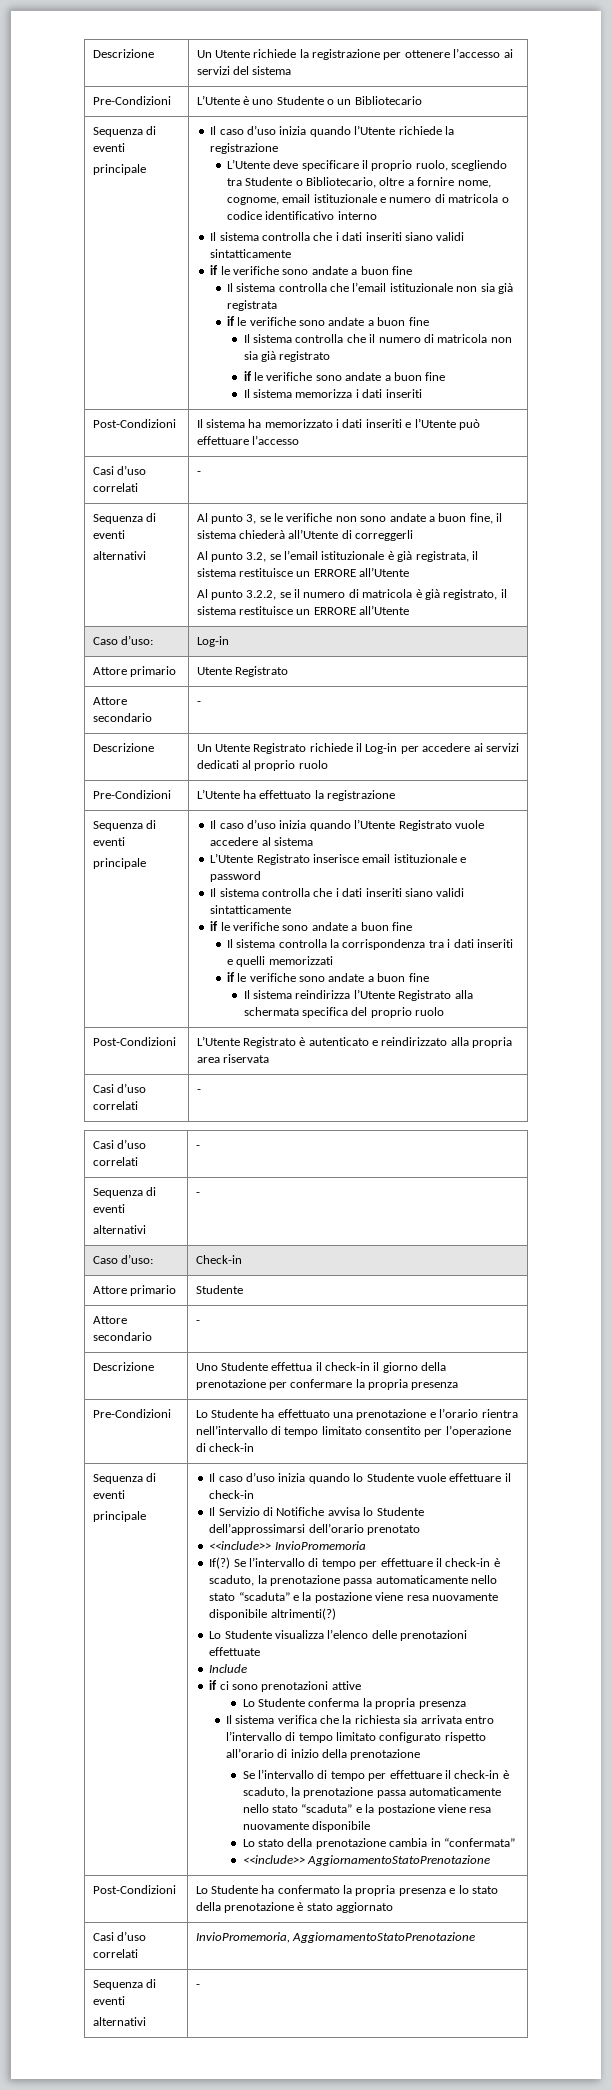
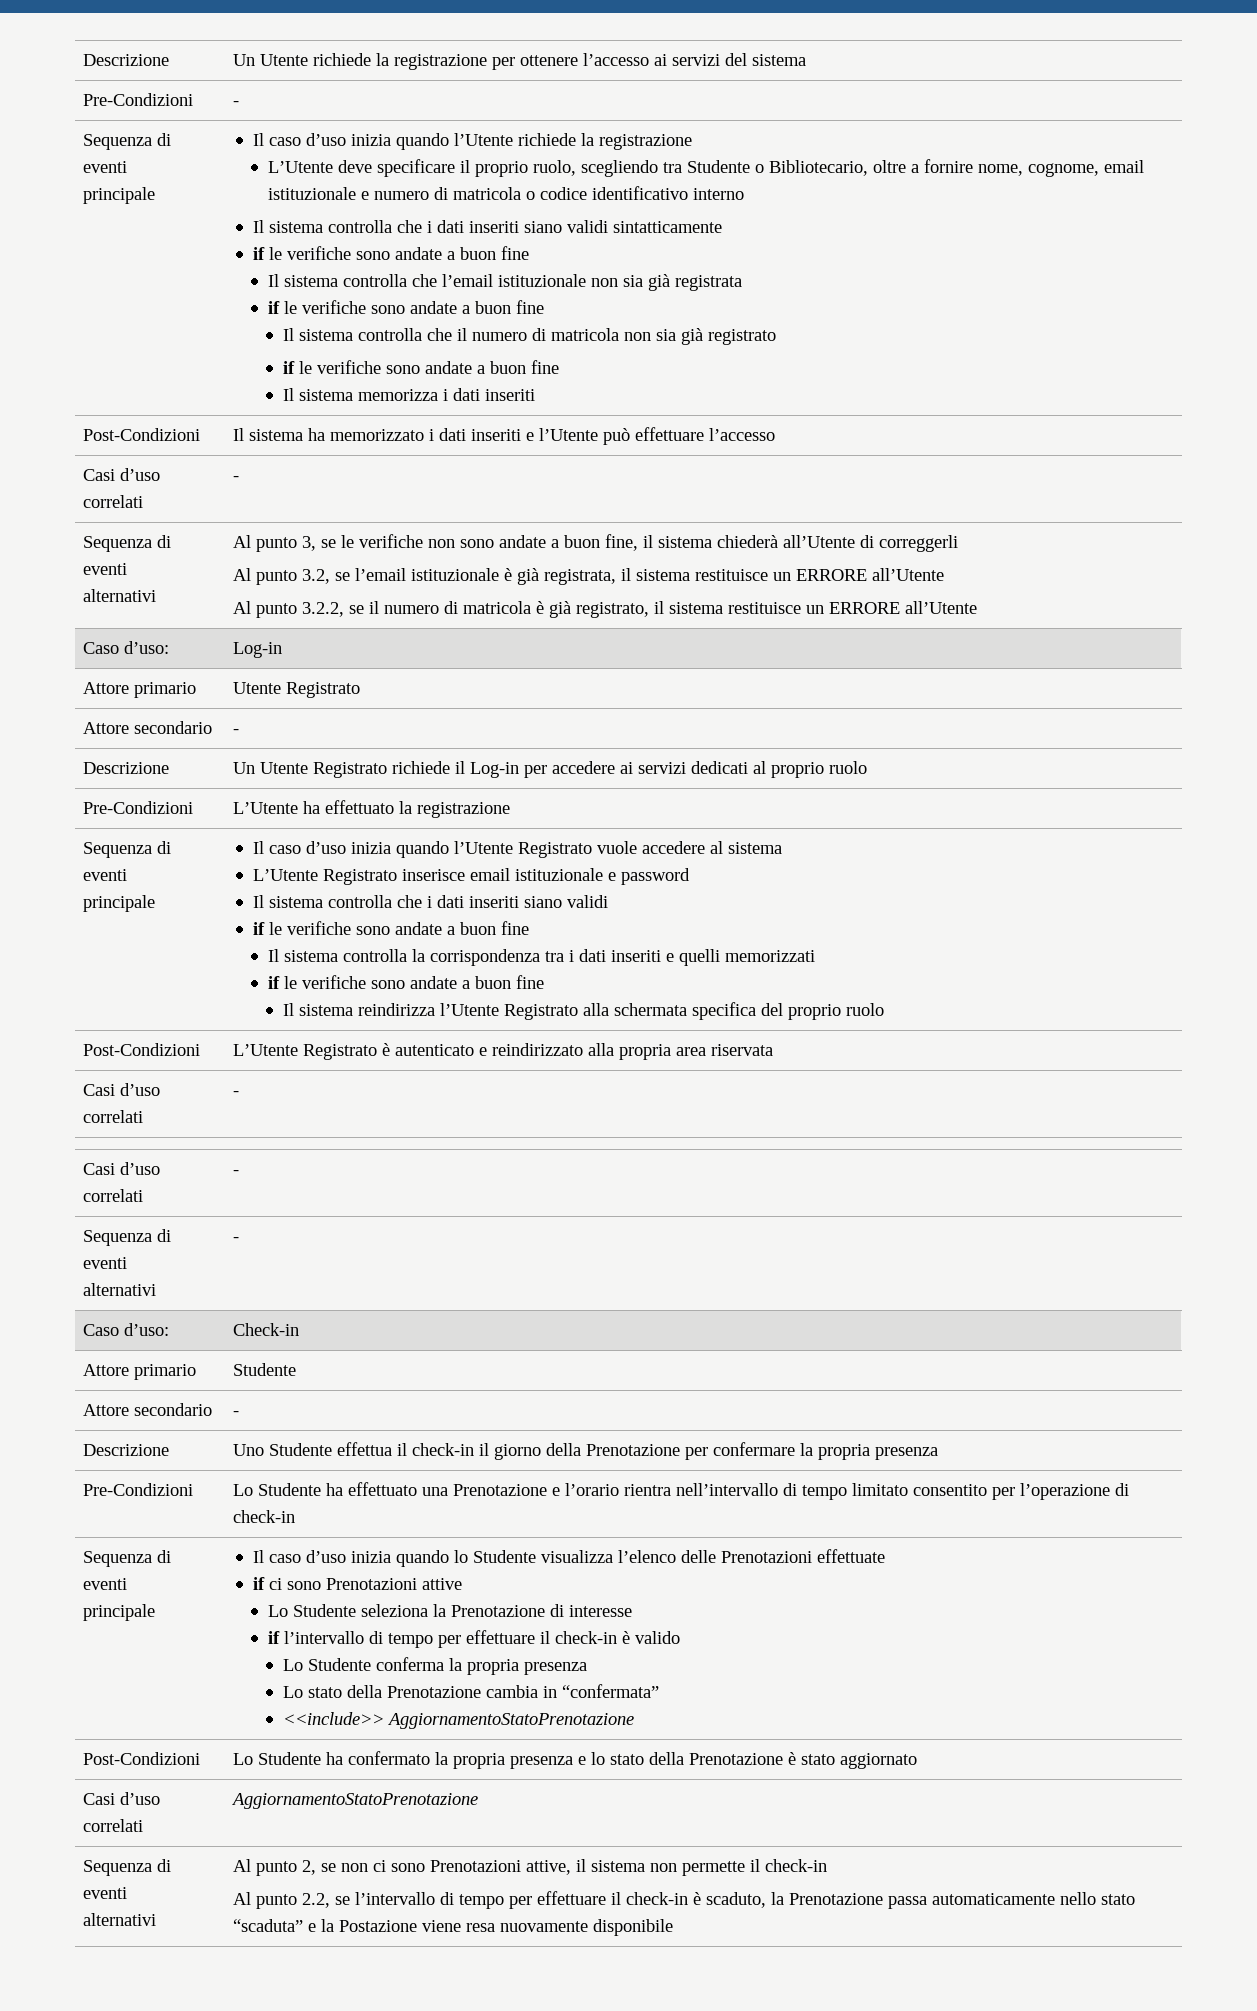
- Pre-Condizioni | L’Utente è uno Studente o un Bibliotecario
+ Pre-Condizioni | -
  L’Utente Registrato inserisce email istituzionale e password
- Il sistema controlla che i dati inseriti siano validi sintatticamente
+ Il sistema controlla che i dati inseriti siano validi
- Descrizione | Uno Studente effettua il check-in il giorno della prenotazione per confermare la propria presenza
+ Descrizione | Uno Studente effettua il check-in il giorno della Prenotazione per confermare la propria presenza
- Pre-Condizioni | Lo Studente ha effettuato una prenotazione e l’orario rientra nell’intervallo di tempo limitato consentito per l’operazione di check-in
+ Pre-Condizioni | Lo Studente ha effettuato una Prenotazione e l’orario rientra nell’intervallo di tempo limitato consentito per l’operazione di check-in
- Il caso d’uso inizia quando lo Studente vuole effettuare il check-in
- Il Servizio di Notifiche avvisa lo Studente dell’approssimarsi dell’orario prenotato
- <<include>> InvioPromemoria
- If(?) Se l’intervallo di tempo per effettuare il check-in è scaduto, la prenotazione passa automaticamente nello stato “scaduta” e la postazione viene resa nuovamente disponibile altrimenti(?)
- Lo Studente visualizza l’elenco delle prenotazioni effettuate
- Include
- if ci sono prenotazioni attive
+ Il caso d’uso inizia quando lo Studente visualizza l’elenco delle Prenotazioni effettuate
+ if ci sono Prenotazioni attive
+ Lo Studente seleziona la Prenotazione di interesse
+ if l’intervallo di tempo per effettuare il check-in è valido
- Il sistema verifica che la richiesta sia arrivata entro l’intervallo di tempo limitato configurato rispetto all’orario di inizio della prenotazione
- Se l’intervallo di tempo per effettuare il check-in è scaduto, la prenotazione passa automaticamente nello stato “scaduta” e la postazione viene resa nuovamente disponibile
- Lo stato della prenotazione cambia in “confermata”
+ Lo stato della Prenotazione cambia in “confermata”
- Post-Condizioni | Lo Studente ha confermato la propria presenza e lo stato della prenotazione è stato aggiornato
+ Post-Condizioni | Lo Studente ha confermato la propria presenza e lo stato della Prenotazione è stato aggiornato
- Casi d’uso correlati | InvioPromemoria, AggiornamentoStatoPrenotazione
+ Casi d’uso correlati | AggiornamentoStatoPrenotazione
  Sequenza di eventi
- alternativi | -
+ alternativi | Al punto 2, se non ci sono Prenotazioni attive, il sistema non permette il check-in
+ Al punto 2.2, se l’intervallo di tempo per effettuare il check-in è scaduto, la Prenotazione passa automaticamente nello stato “scaduta” e la Postazione viene resa nuovamente disponibile

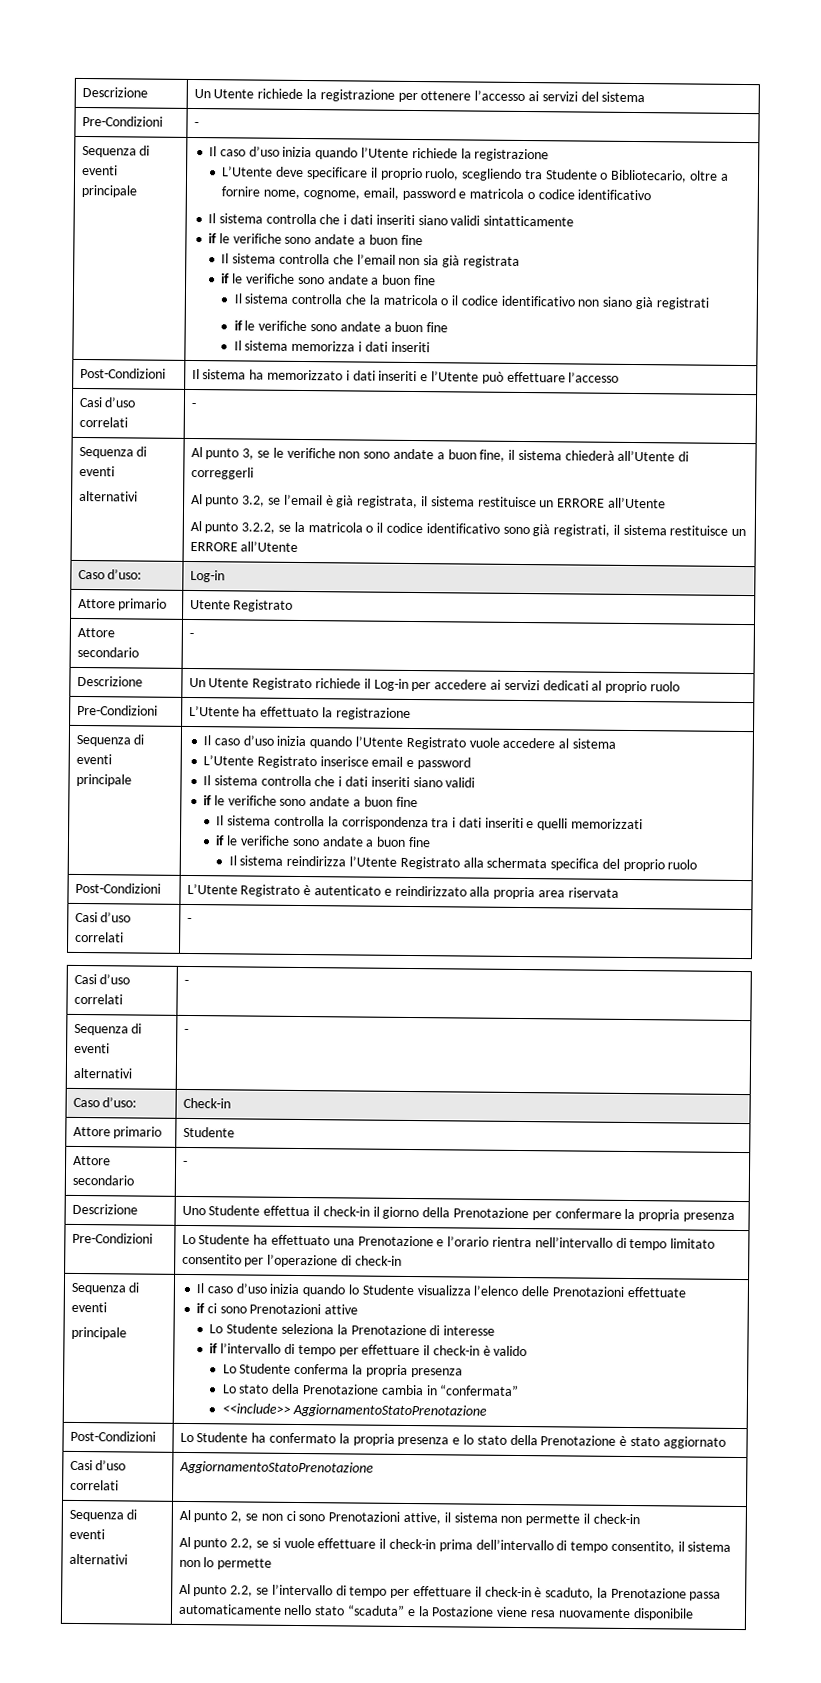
- L’Utente deve specificare il proprio ruolo, scegliendo tra Studente o Bibliotecario, oltre a fornire nome, cognome, email istituzionale e numero di matricola o codice identificativo interno
+ L’Utente deve specificare il proprio ruolo, scegliendo tra Studente o Bibliotecario, oltre a fornire nome, cognome, email, password e matricola o codice identificativo
- Il sistema controlla che l’email istituzionale non sia già registrata
+ Il sistema controlla che l’email non sia già registrata
- Il sistema controlla che il numero di matricola non sia già registrato
+ Il sistema controlla che la matricola o il codice identificativo non siano già registrati
- Al punto 3.2, se l’email istituzionale è già registrata, il sistema restituisce un ERRORE all’Utente
+ Al punto 3.2, se l’email è già registrata, il sistema restituisce un ERRORE all’Utente
- Al punto 3.2.2, se il numero di matricola è già registrato, il sistema restituisce un ERRORE all’Utente
+ Al punto 3.2.2, se la matricola o il codice identificativo sono già registrati, il sistema restituisce un ERRORE all’Utente
- L’Utente Registrato inserisce email istituzionale e password
+ L’Utente Registrato inserisce email e password
+ Al punto 2.2, se si vuole effettuare il check-in prima dell’intervallo di tempo consentito, il sistema non lo permette

